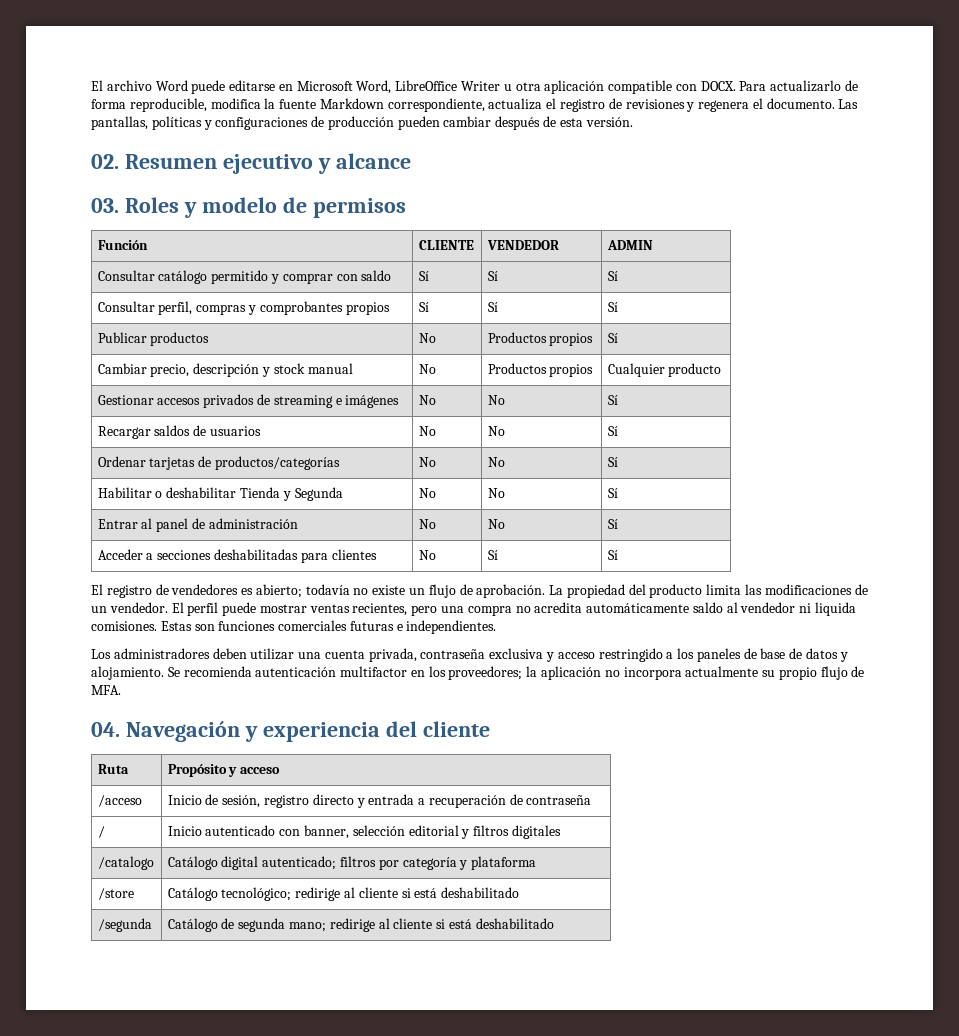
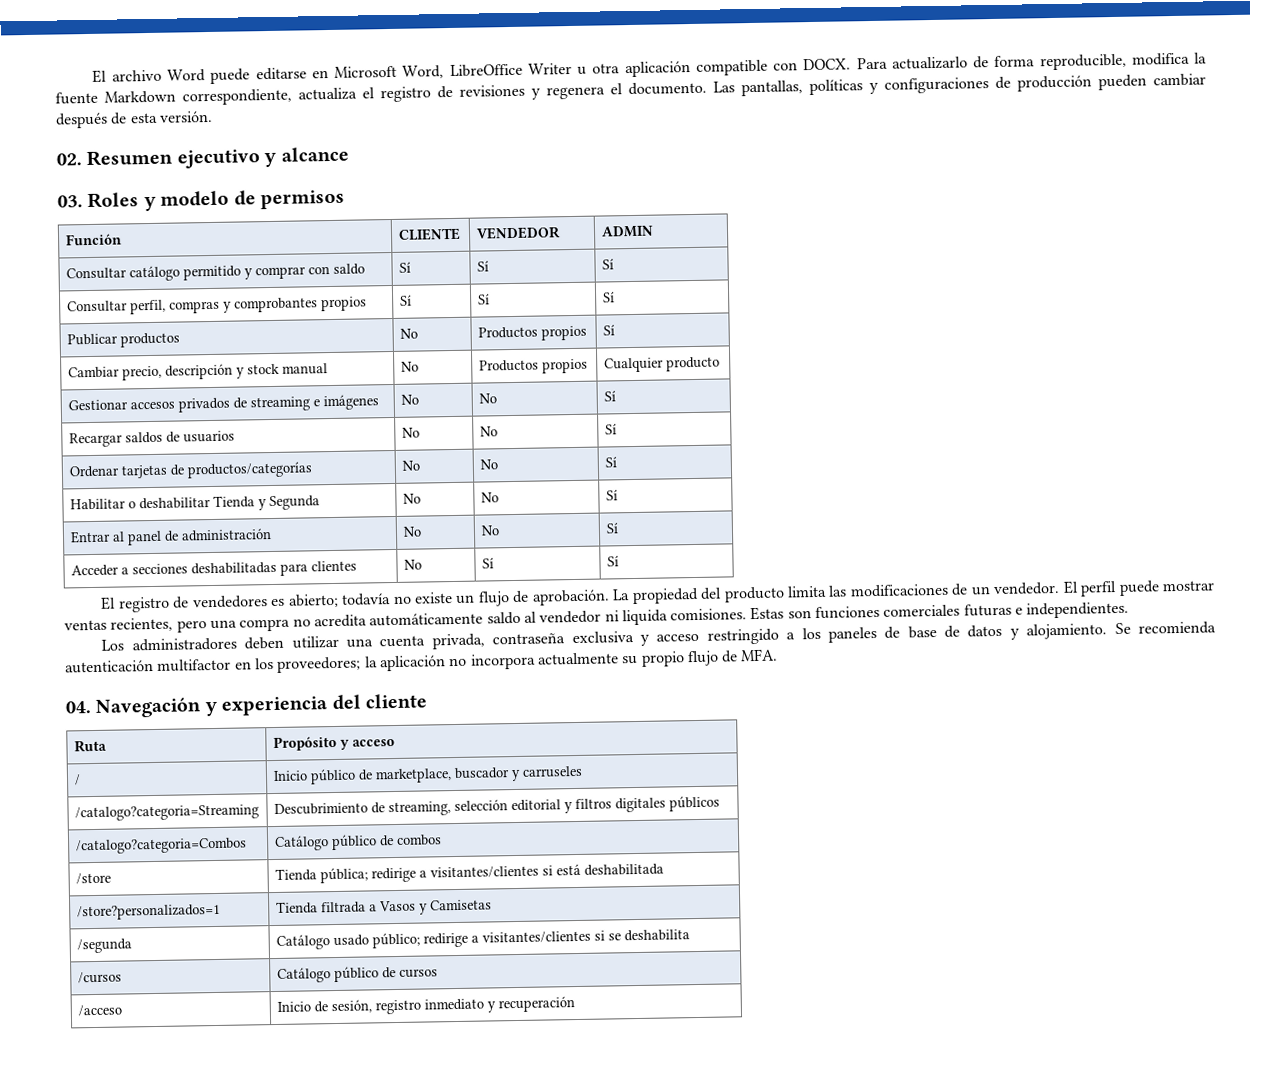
+ / | Inicio público de marketplace, buscador y carruseles
+ /catalogo?categoria=Streaming | Descubrimiento de streaming, selección editorial y filtros digitales públicos
+ /catalogo?categoria=Combos | Catálogo público de combos
+ /store | Tienda pública; redirige a visitantes/clientes si está deshabilitada
+ /store?personalizados=1 | Tienda filtrada a Vasos y Camisetas
+ /segunda | Catálogo usado público; redirige a visitantes/clientes si se deshabilita
+ /cursos | Catálogo público de cursos
- /acceso | Inicio de sesión, registro directo y entrada a recuperación de contraseña
- / | Inicio autenticado con banner, selección editorial y filtros digitales
- /catalogo | Catálogo digital autenticado; filtros por categoría y plataforma
- /store | Catálogo tecnológico; redirige al cliente si está deshabilitado
- /segunda | Catálogo de segunda mano; redirige al cliente si está deshabilitado
+ /acceso | Inicio de sesión, registro inmediato y recuperación

